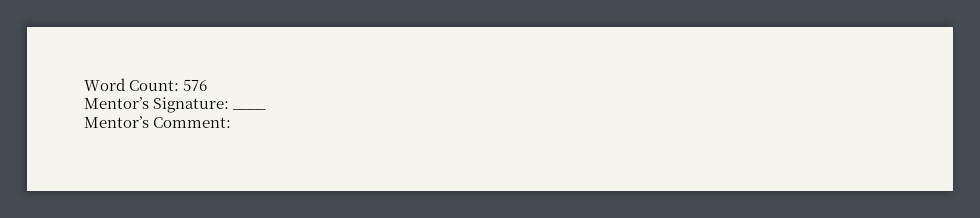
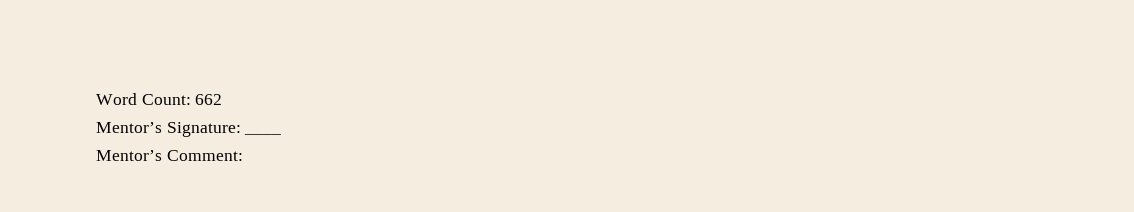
- Word Count: 576
+ Word Count: 662

